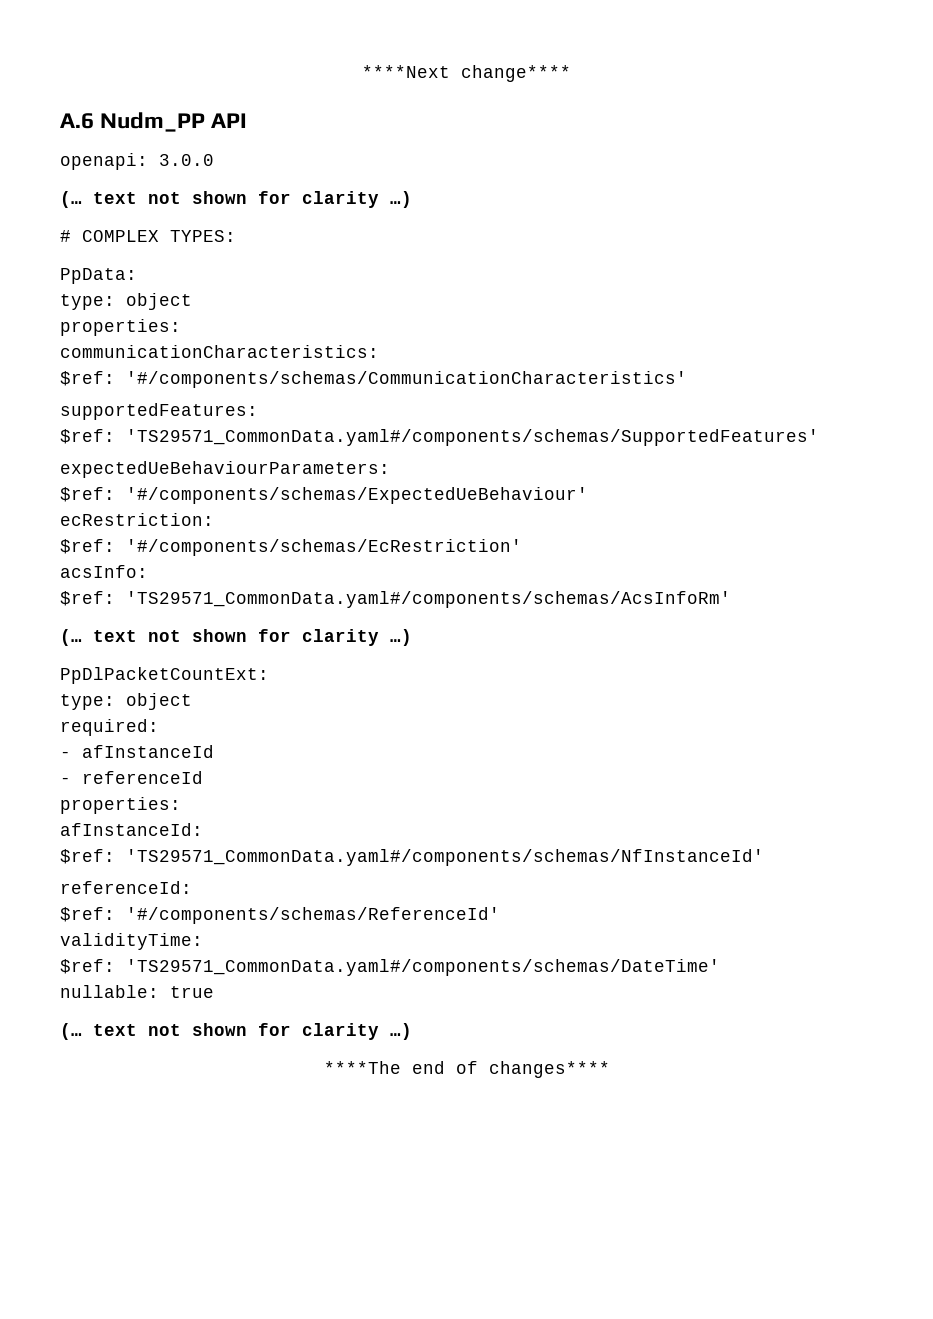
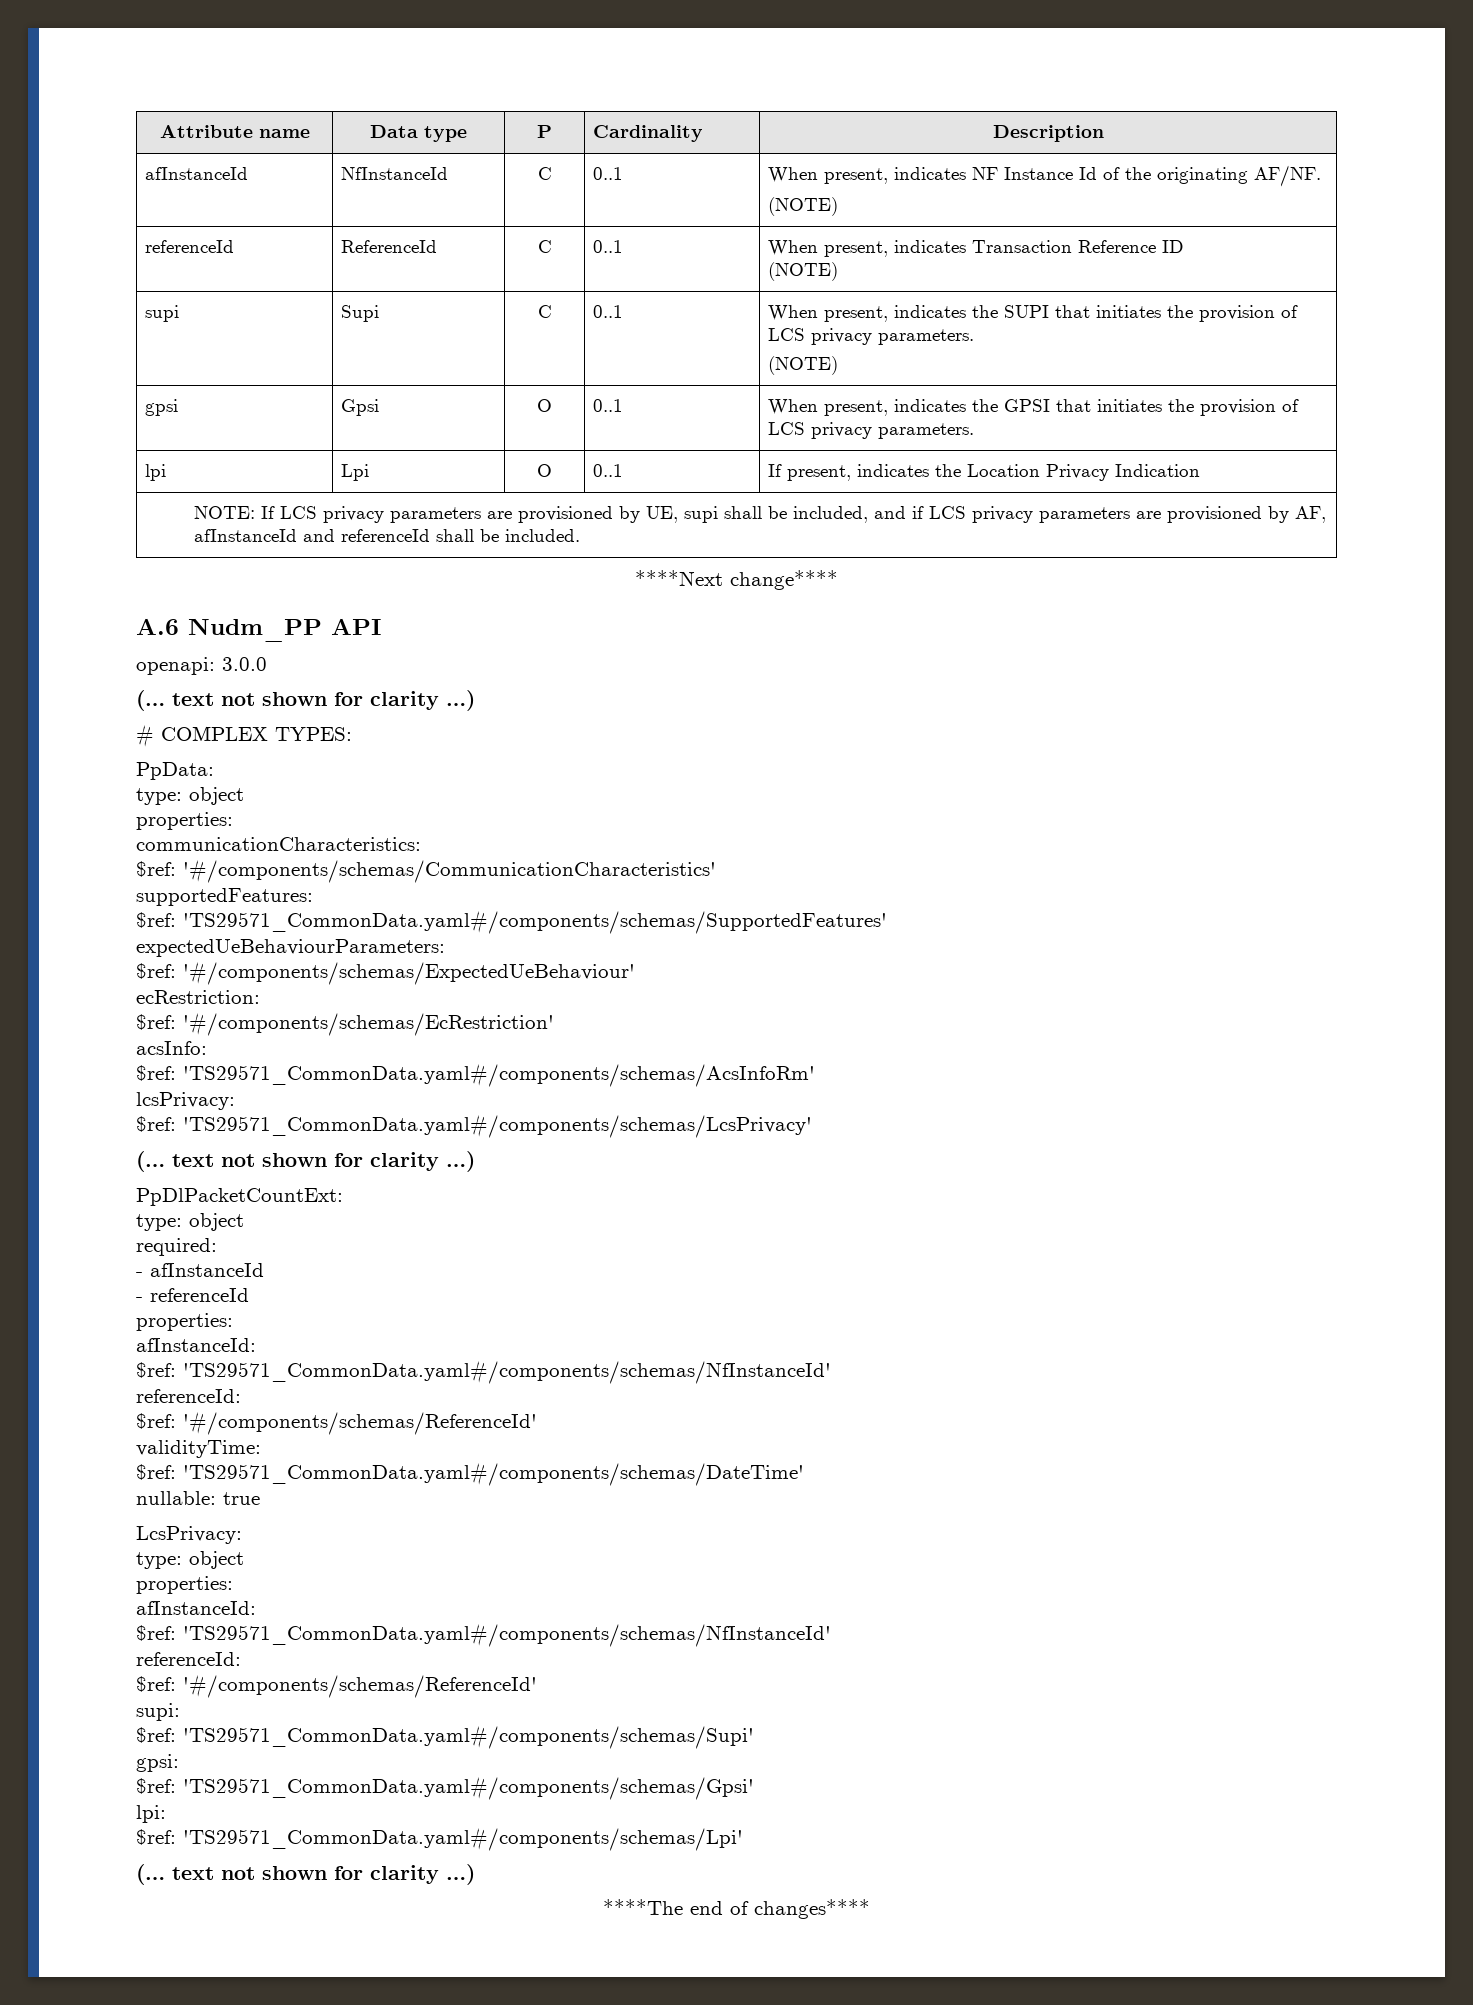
+ Attribute name | Data type | P | Cardinality | Description
+ afInstanceId | NfInstanceId | C | 0..1 | When present, indicates NF Instance Id of the originating AF/NF.
+ (NOTE)
+ referenceId | ReferenceId | C | 0..1 | When present, indicates Transaction Reference ID
+ (NOTE)
+ supi | Supi | C | 0..1 | When present, indicates the SUPI that initiates the provision of LCS privacy parameters.
+ (NOTE)
+ gpsi | Gpsi | O | 0..1 | When present, indicates the GPSI that initiates the provision of LCS privacy parameters.
+ lpi | Lpi | O | 0..1 | If present, indicates the Location Privacy Indication
+ NOTE: If LCS privacy parameters are provisioned by UE, supi shall be included, and if LCS privacy parameters are provisioned by AF, afInstanceId and referenceId shall be included.
+ lcsPrivacy:
+ $ref: 'TS29571_CommonData.yaml#/components/schemas/LcsPrivacy'
+ LcsPrivacy:
+ type: object
+ properties:
+ afInstanceId:
+ $ref: 'TS29571_CommonData.yaml#/components/schemas/NfInstanceId'
+ referenceId:
+ $ref: '#/components/schemas/ReferenceId'
+ supi:
+ $ref: 'TS29571_CommonData.yaml#/components/schemas/Supi'
+ gpsi:
+ $ref: 'TS29571_CommonData.yaml#/components/schemas/Gpsi'
+ lpi:
+ $ref: 'TS29571_CommonData.yaml#/components/schemas/Lpi'

